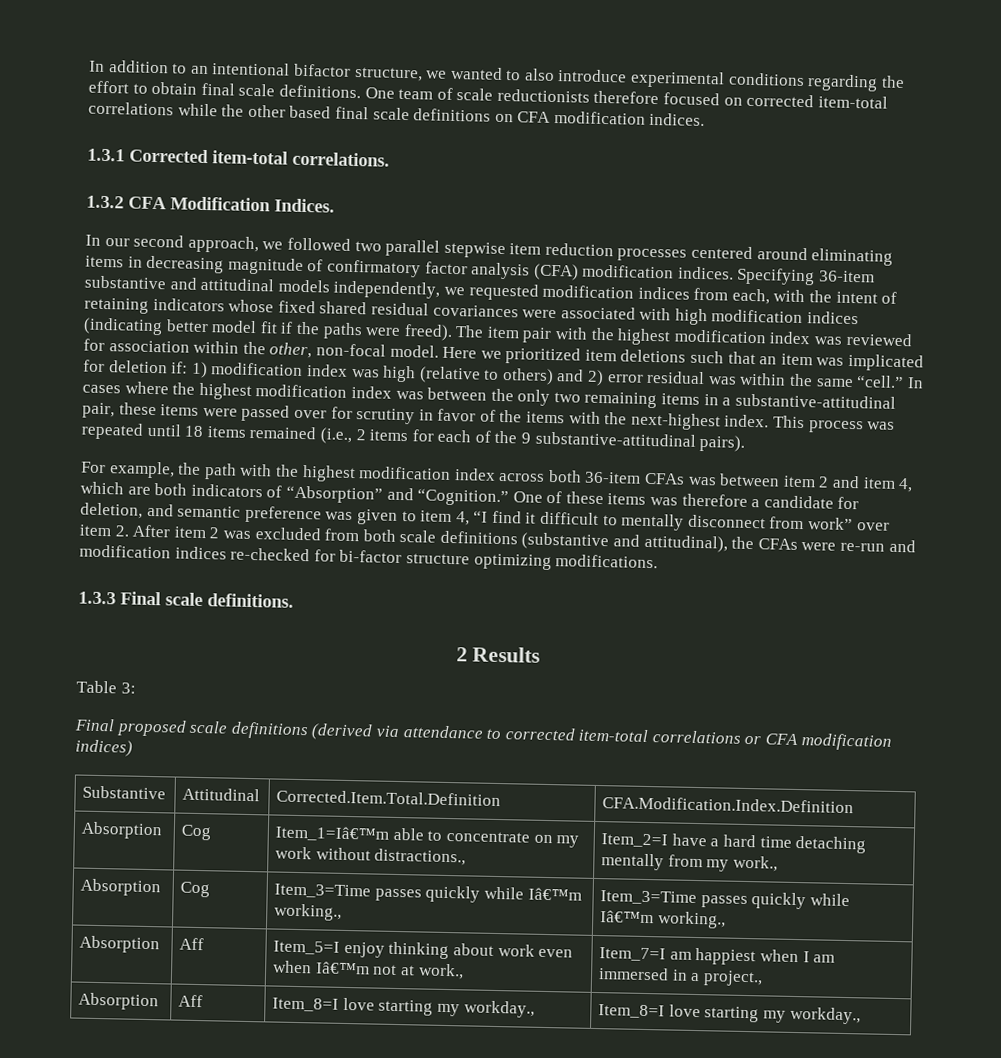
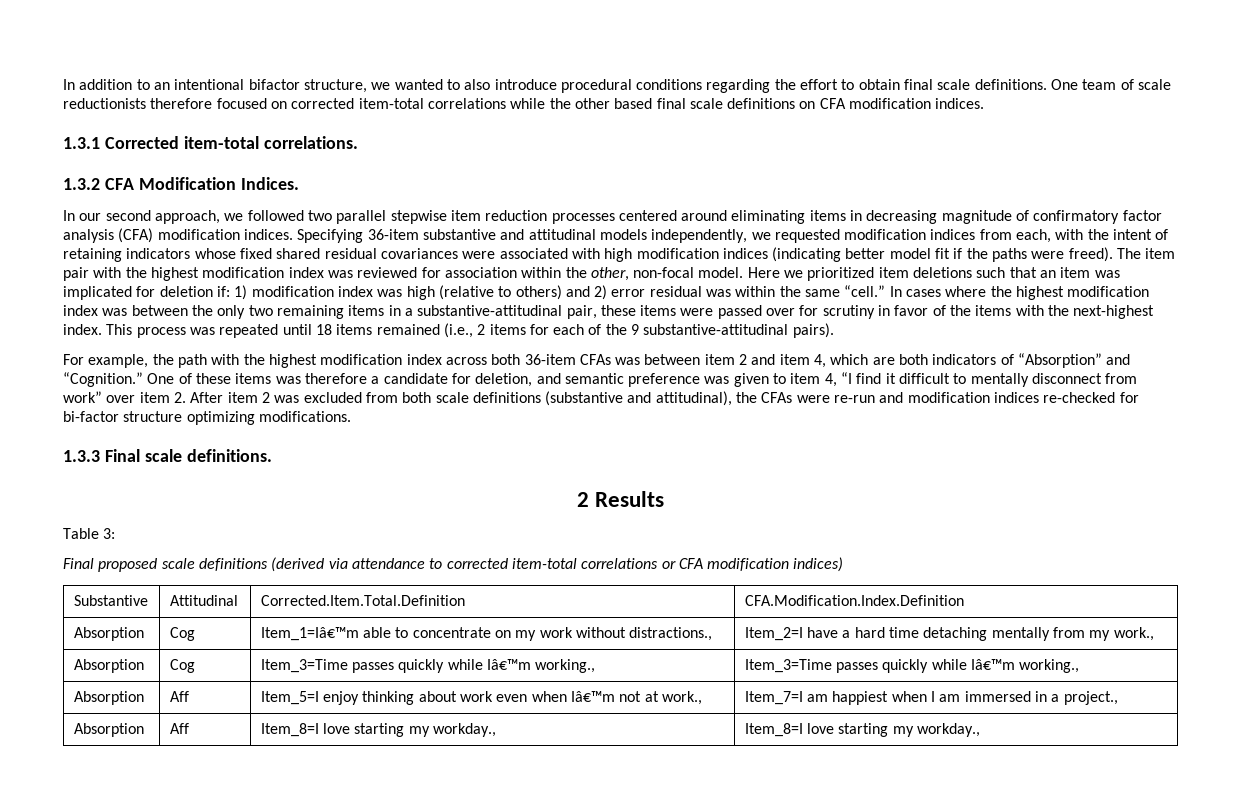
- In addition to an intentional bifactor structure, we wanted to also introduce experimental conditions regarding the effort to obtain final scale definitions.
+ In addition to an intentional bifactor structure, we wanted to also introduce procedural conditions regarding the effort to obtain final scale definitions.

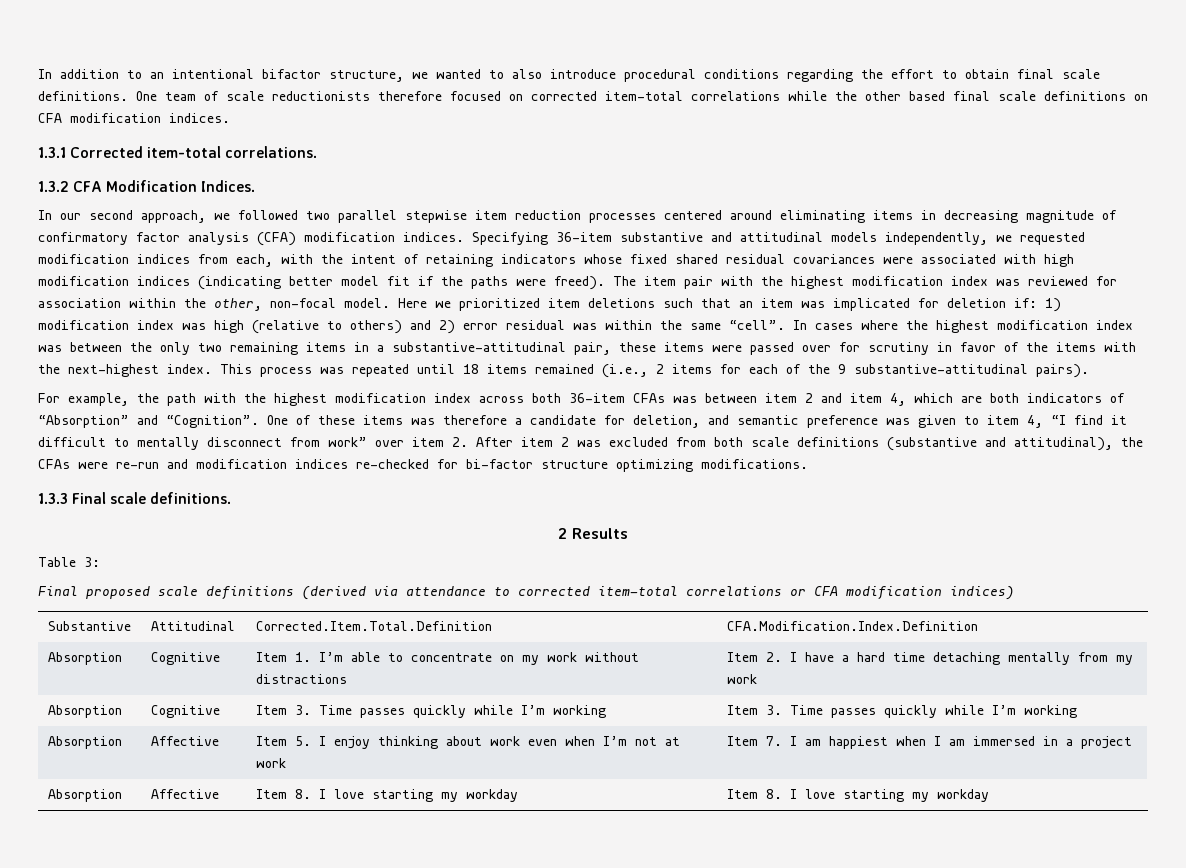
- Here we prioritized item deletions such that an item was implicated for deletion if: 1) modification index was high (relative to others) and 2) error residual was within the same “cell.”
+ Here we prioritized item deletions such that an item was implicated for deletion if: 1) modification index was high (relative to others) and 2) error residual was within the same “cell”.
- For example, the path with the highest modification index across both 36-item CFAs was between item 2 and item 4, which are both indicators of “Absorption” and “Cognition.”
+ For example, the path with the highest modification index across both 36-item CFAs was between item 2 and item 4, which are both indicators of “Absorption” and “Cognition”.
- Absorption | Cog | Item_1=Iâ€™m able to concentrate on my work without distractions., | Item_2=I have a hard time detaching mentally from my work.,
- Absorption | Cog | Item_3=Time passes quickly while Iâ€™m working., | Item_3=Time passes quickly while Iâ€™m working.,
- Absorption | Aff | Item_5=I enjoy thinking about work even when Iâ€™m not at work., | Item_7=I am happiest when I am immersed in a project.,
- Absorption | Aff | Item_8=I love starting my workday., | Item_8=I love starting my workday.,
+ Absorption | Cognitive | Item 1. I’m able to concentrate on my work without distractions | Item 2. I have a hard time detaching mentally from my work
+ Absorption | Cognitive | Item 3. Time passes quickly while I’m working | Item 3. Time passes quickly while I’m working
+ Absorption | Affective | Item 5. I enjoy thinking about work even when I’m not at work | Item 7. I am happiest when I am immersed in a project
+ Absorption | Affective | Item 8. I love starting my workday | Item 8. I love starting my workday

